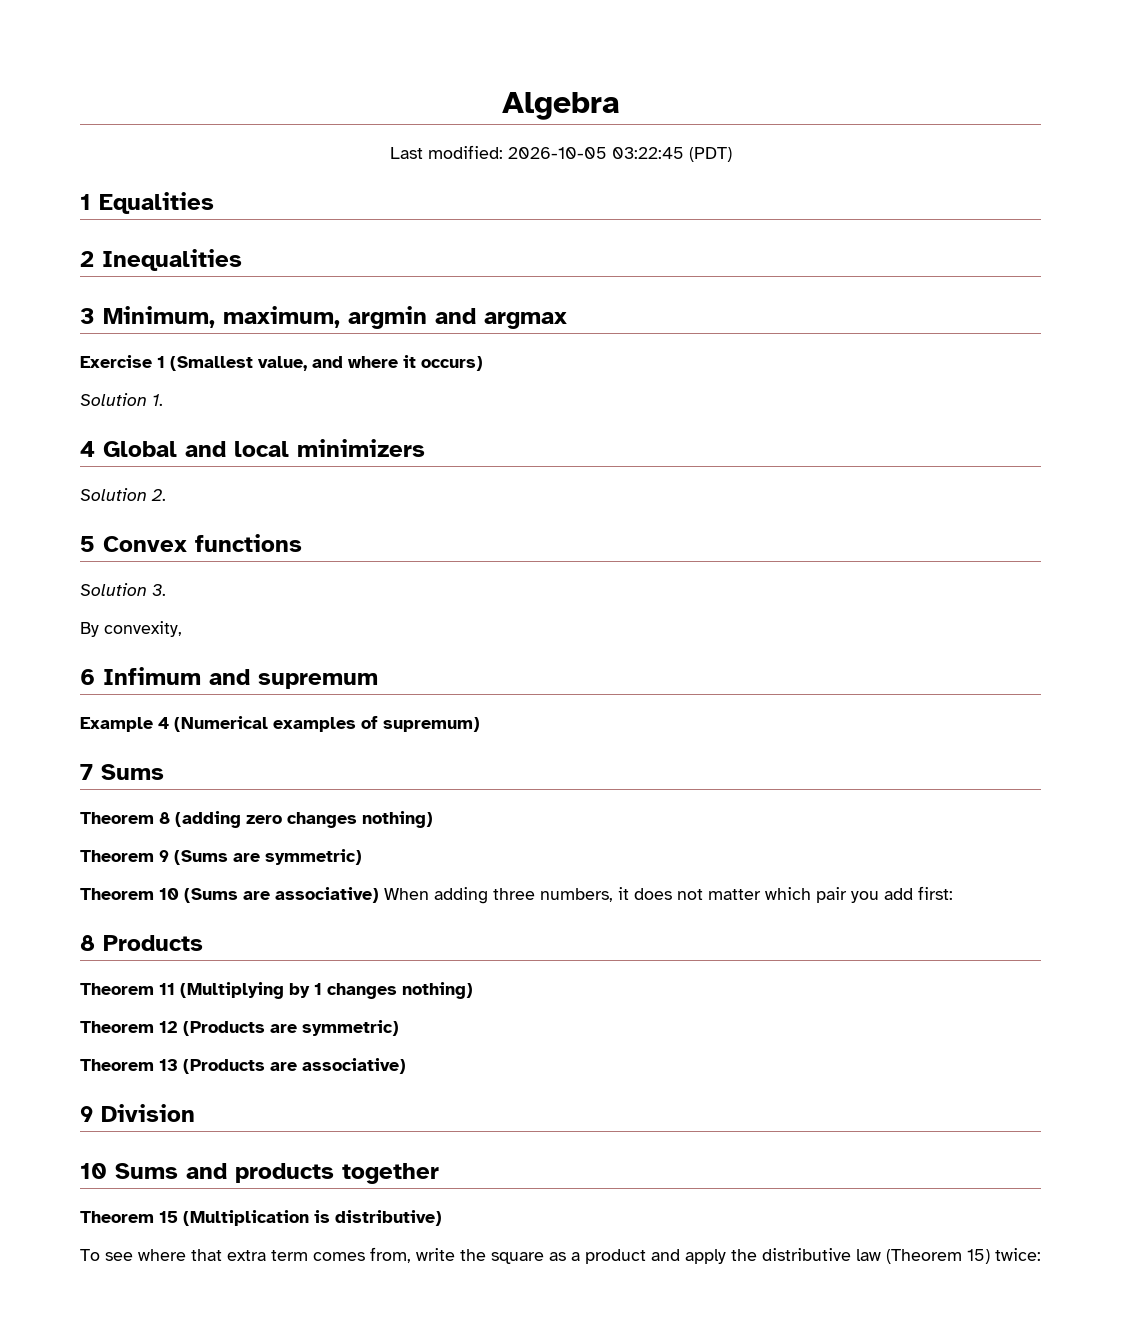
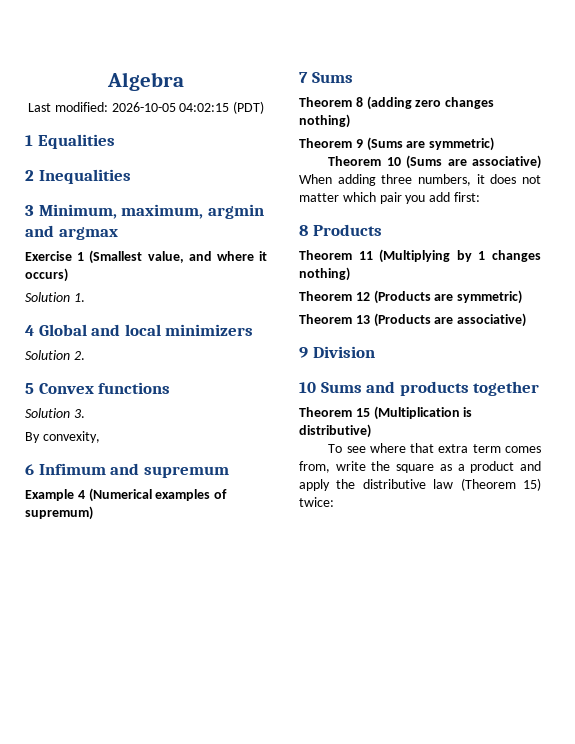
- Last modified: 2026-10-05 03:22:45 (PDT)
+ Last modified: 2026-10-05 04:02:15 (PDT)

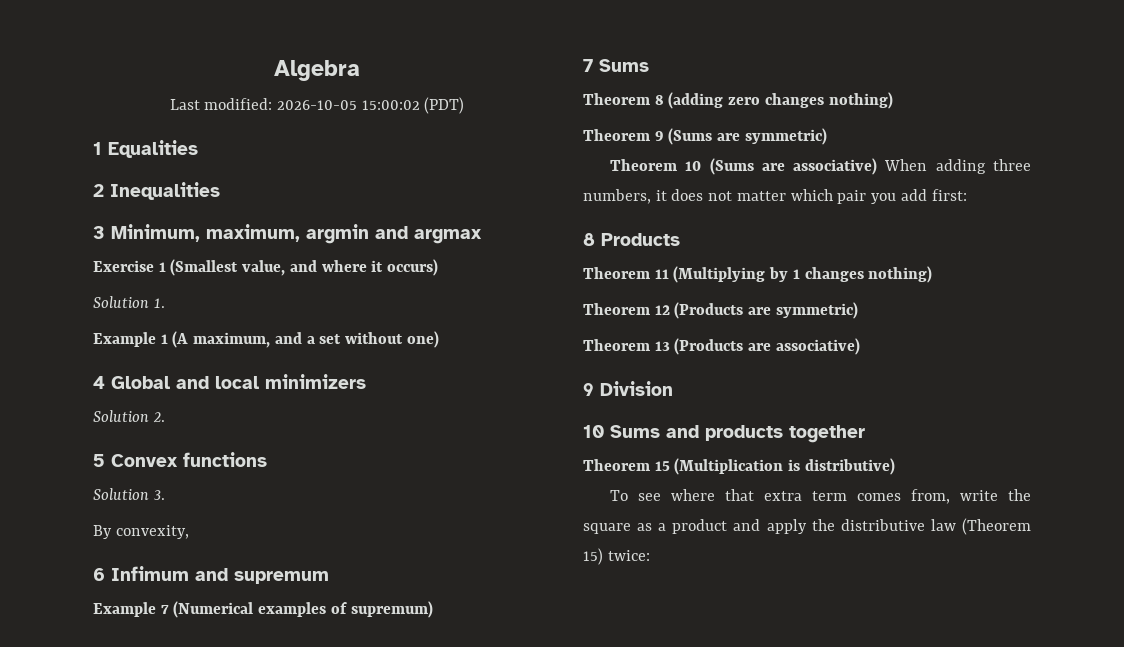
- Last modified: 2026-10-05 04:02:15 (PDT)
+ Last modified: 2026-10-05 15:00:02 (PDT)
+ Example 1 (A maximum, and a set without one)
- Example 4 (Numerical examples of supremum)
+ Example 7 (Numerical examples of supremum)

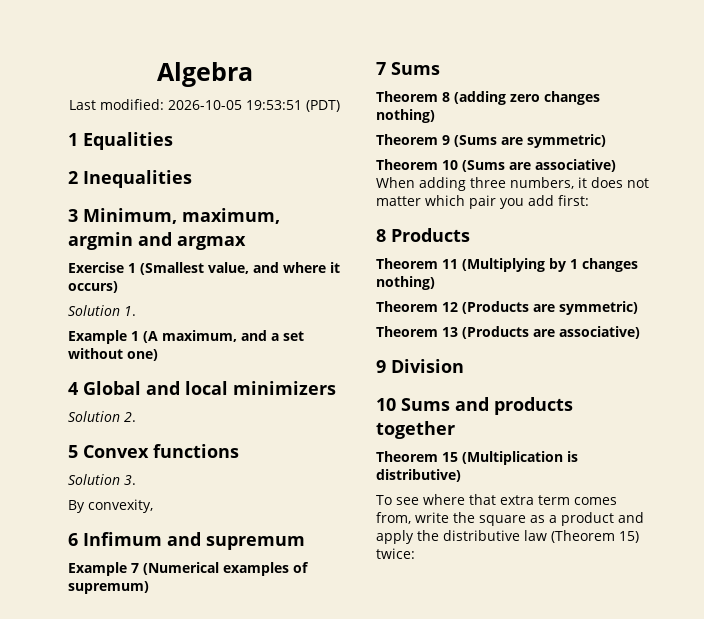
- Last modified: 2026-10-05 15:00:02 (PDT)
+ Last modified: 2026-10-05 19:53:51 (PDT)

